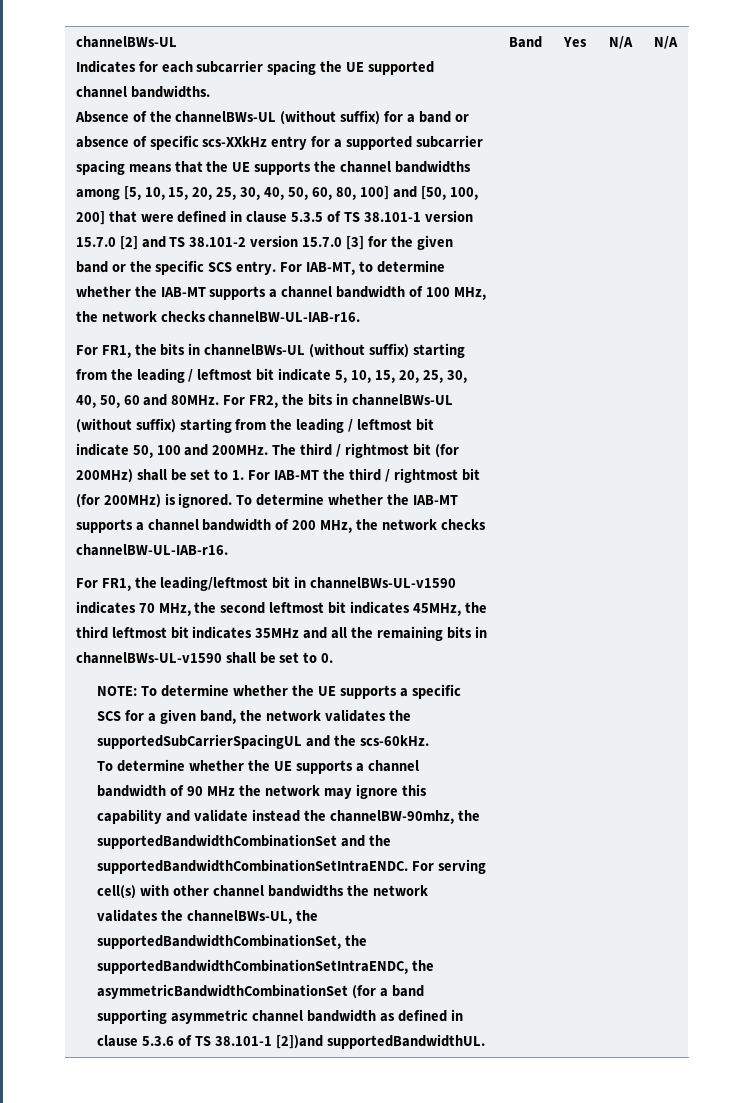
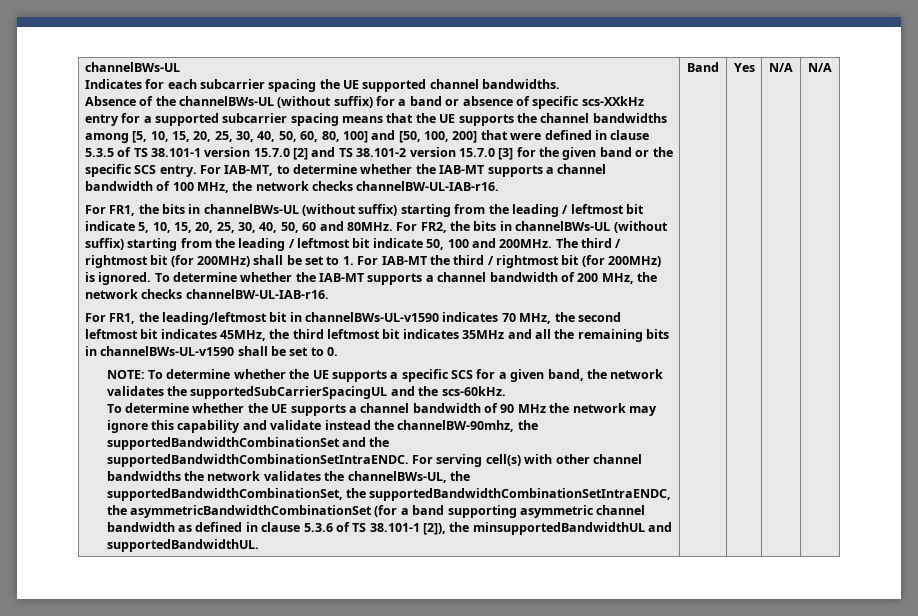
- For serving cell(s) with other channel bandwidths the network validates the channelBWs-UL, the supportedBandwidthCombinationSet, the supportedBandwidthCombinationSetIntraENDC, the asymmetricBandwidthCombinationSet (for a band supporting asymmetric channel bandwidth as defined in clause 5.3.6 of TS 38.101-1 [2])and supportedBandwidthUL.
+ For serving cell(s) with other channel bandwidths the network validates the channelBWs-UL, the supportedBandwidthCombinationSet, the supportedBandwidthCombinationSetIntraENDC, the asymmetricBandwidthCombinationSet (for a band supporting asymmetric channel bandwidth as defined in clause 5.3.6 of TS 38.101-1 [2]), the minsupportedBandwidthUL and supportedBandwidthUL.

